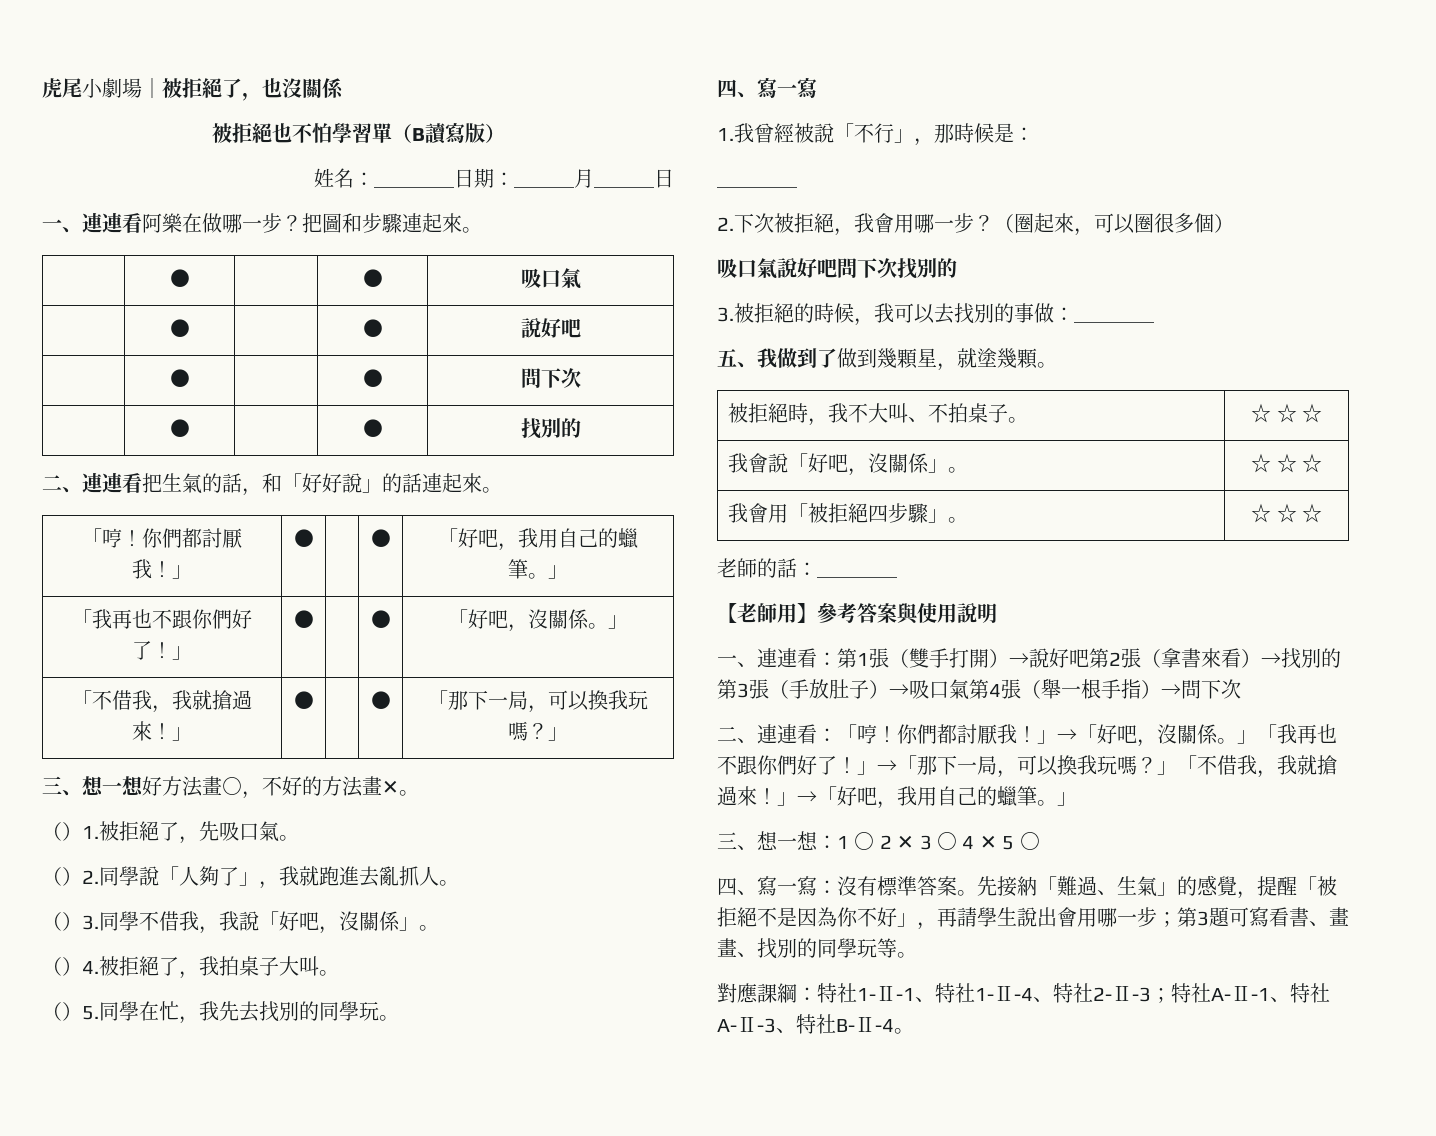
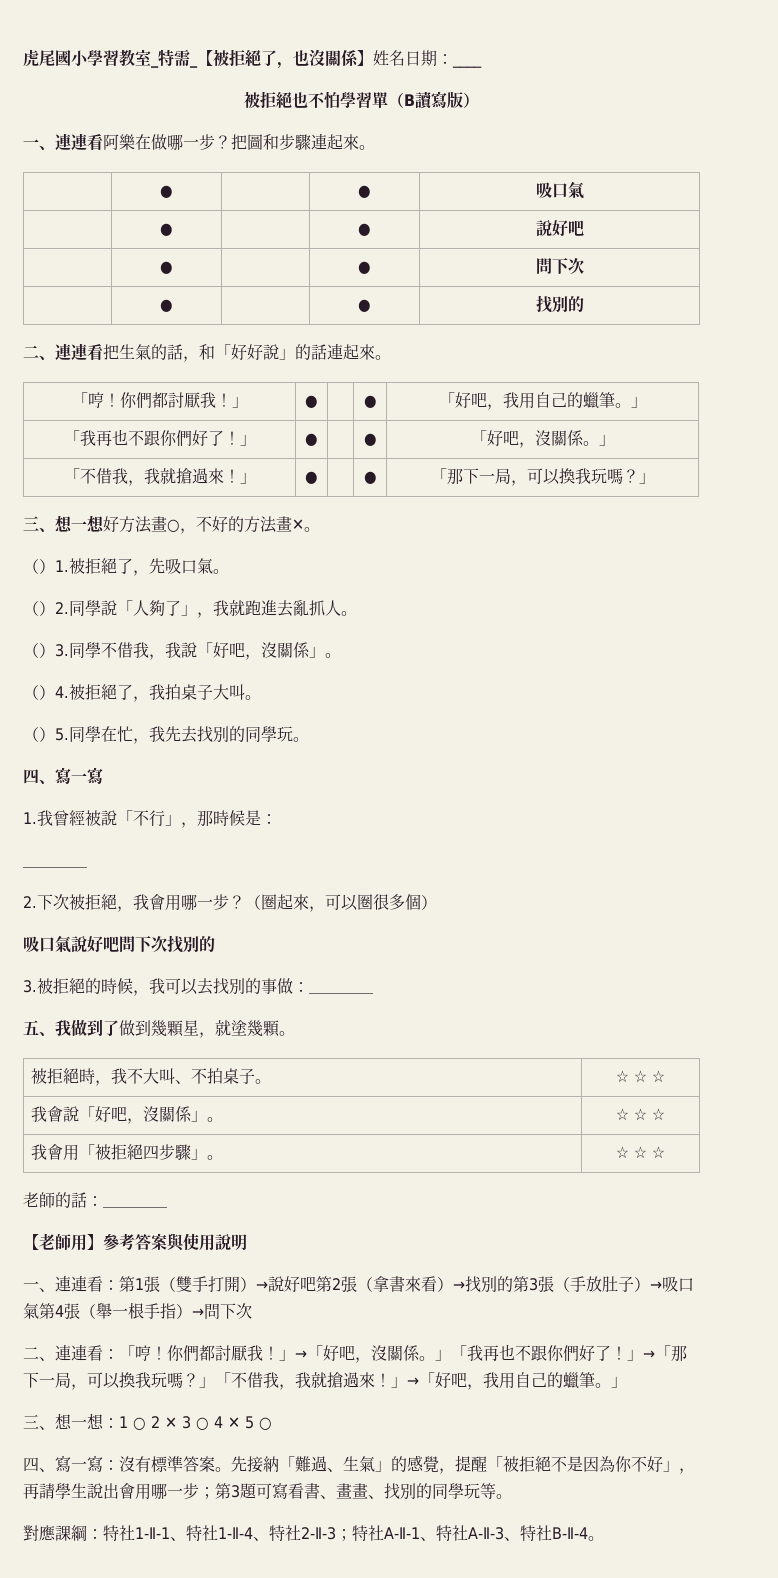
- 虎尾小劇場｜被拒絕了，也沒關係
+ 虎尾國小學習教室_特需_【被拒絕了，也沒關係】姓名日期：____
- 姓名：＿＿＿＿日期：＿＿＿月＿＿＿日

